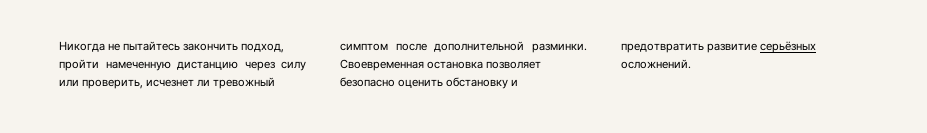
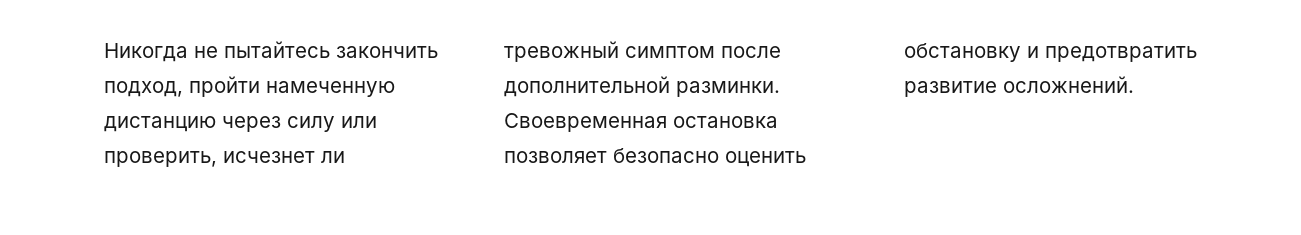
- Своевременная остановка позволяет безопасно оценить обстановку и предотвратить развитие серьёзных осложнений.
+ Своевременная остановка позволяет безопасно оценить обстановку и предотвратить развитие осложнений.

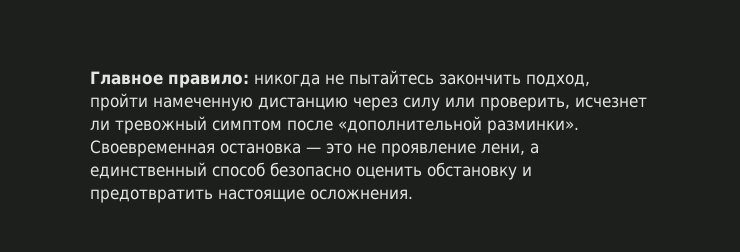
- Никогда не пытайтесь закончить подход, пройти намеченную дистанцию через силу или проверить, исчезнет ли тревожный симптом после дополнительной разминки. Своевременная остановка позволяет безопасно оценить обстановку и предотвратить развитие осложнений.
+ Главное правило: никогда не пытайтесь закончить подход, пройти намеченную дистанцию через силу или проверить, исчезнет ли тревожный симптом после «дополнительной разминки». Своевременная остановка — это не проявление лени, а единственный способ безопасно оценить обстановку и предотвратить настоящие осложнения.

